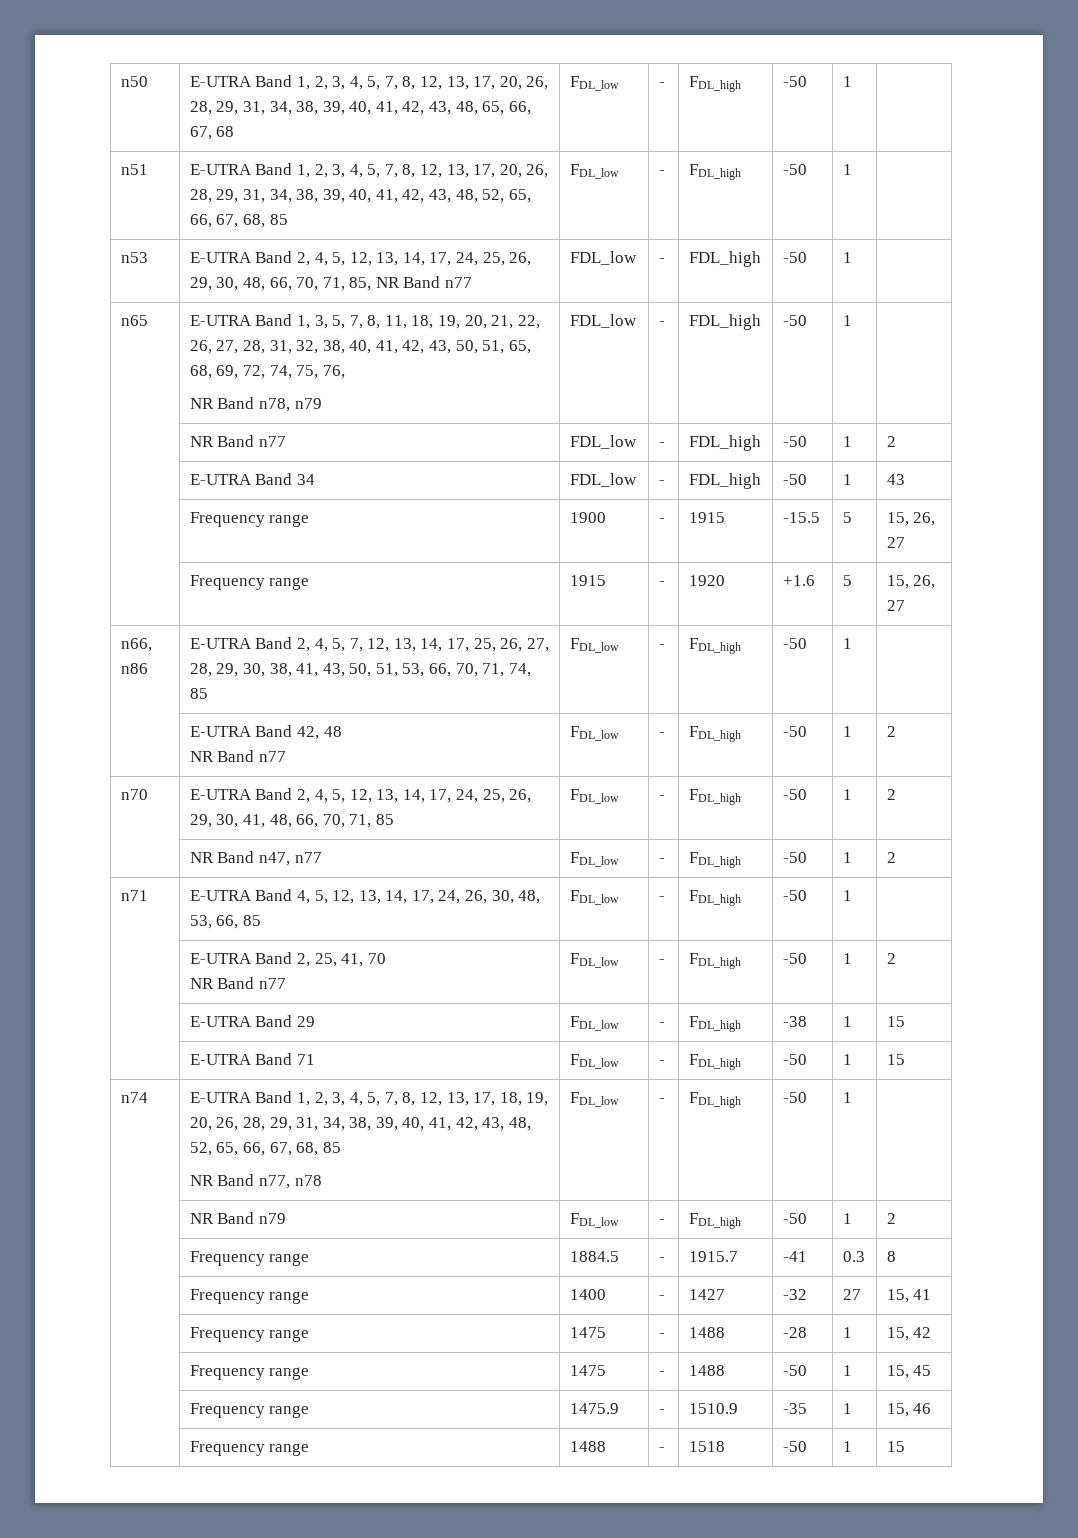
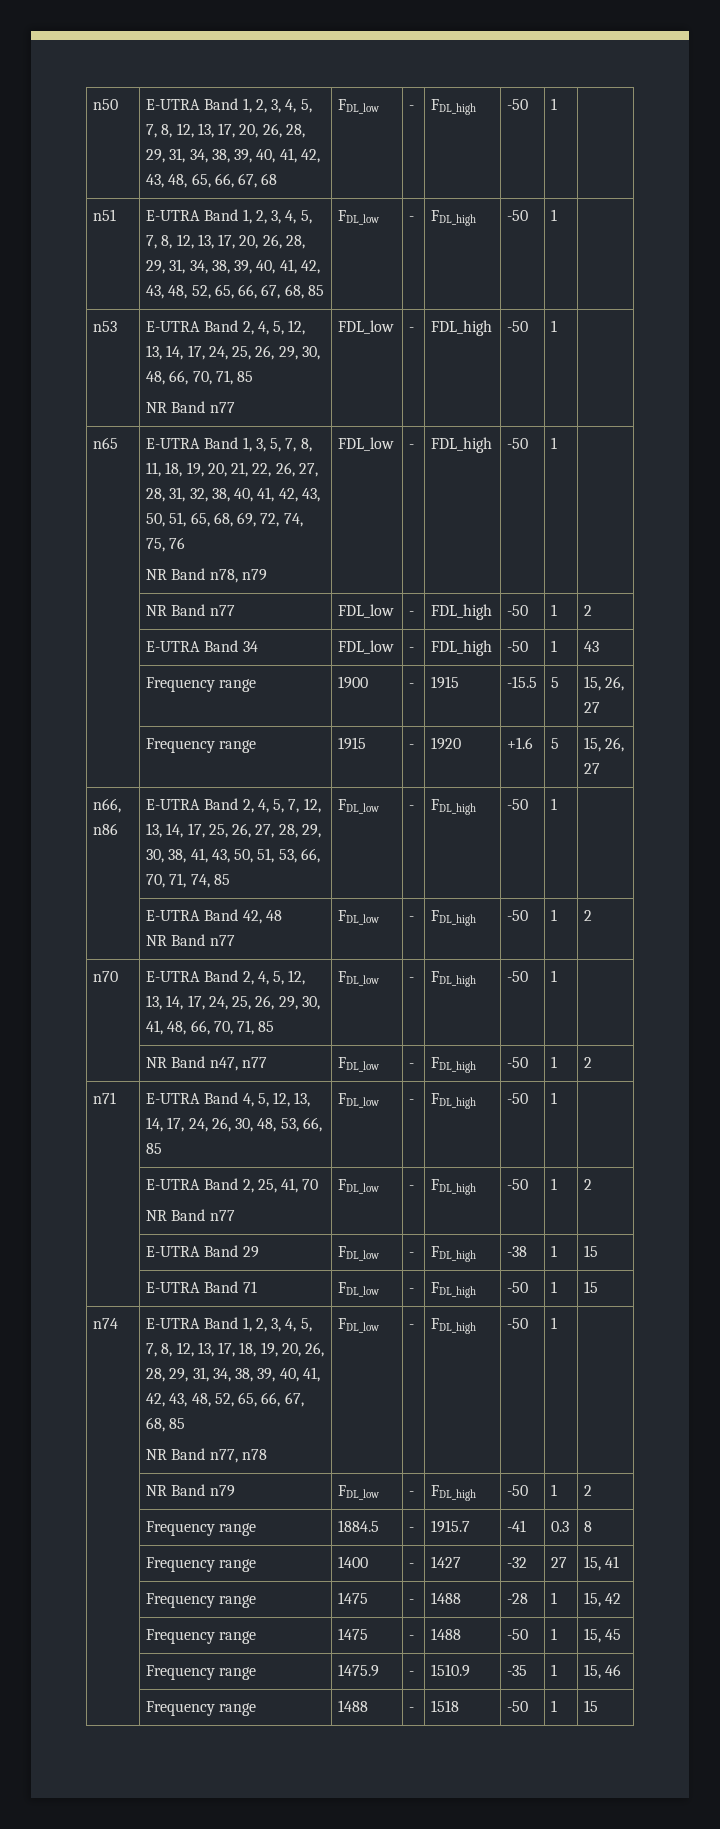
- n53 | E-UTRA Band 2, 4, 5, 12, 13, 14, 17, 24, 25, 26, 29, 30, 48, 66, 70, 71, 85, NR Band n77 | FDL_low | - | FDL_high | -50 | 1 |
+ n53 | E-UTRA Band 2, 4, 5, 12, 13, 14, 17, 24, 25, 26, 29, 30, 48, 66, 70, 71, 85
+ NR Band n77 | FDL_low | - | FDL_high | -50 | 1 |
- E-UTRA Band 1, 3, 5, 7, 8, 11, 18, 19, 20, 21, 22, 26, 27, 28, 31, 32, 38, 40, 41, 42, 43, 50, 51, 65, 68, 69, 72, 74, 75, 76,
+ E-UTRA Band 1, 3, 5, 7, 8, 11, 18, 19, 20, 21, 22, 26, 27, 28, 31, 32, 38, 40, 41, 42, 43, 50, 51, 65, 68, 69, 72, 74, 75, 76
- n70 | E-UTRA Band 2, 4, 5, 12, 13, 14, 17, 24, 25, 26, 29, 30, 41, 48, 66, 70, 71, 85 | FDL_low | - | FDL_high | -50 | 1 | 2
+ n70 | E-UTRA Band 2, 4, 5, 12, 13, 14, 17, 24, 25, 26, 29, 30, 41, 48, 66, 70, 71, 85 | FDL_low | - | FDL_high | -50 | 1 |

